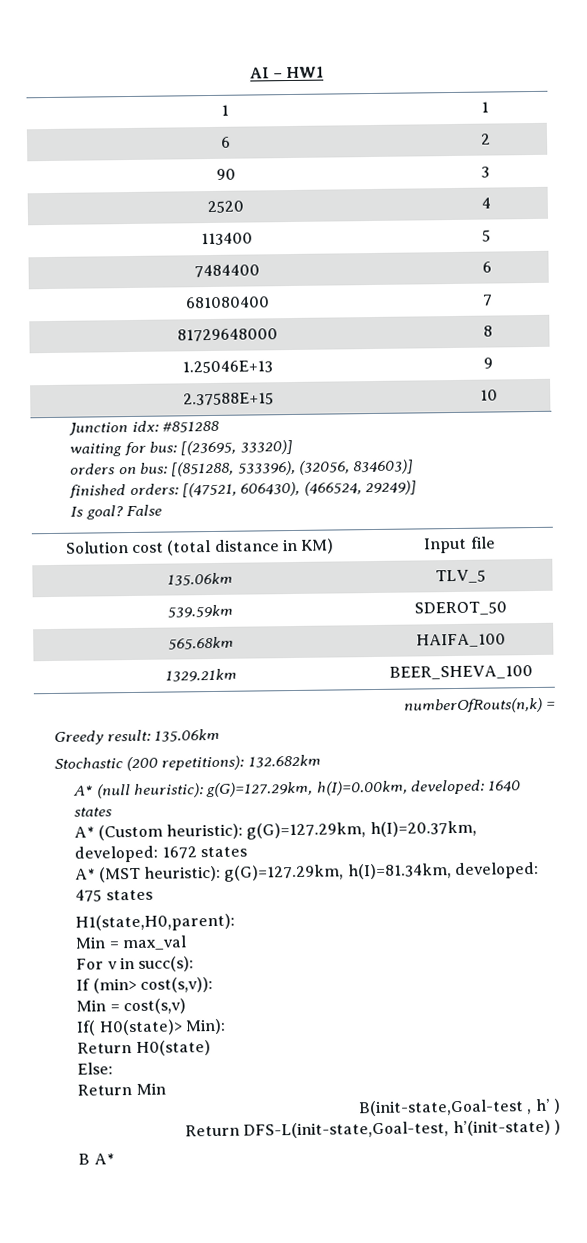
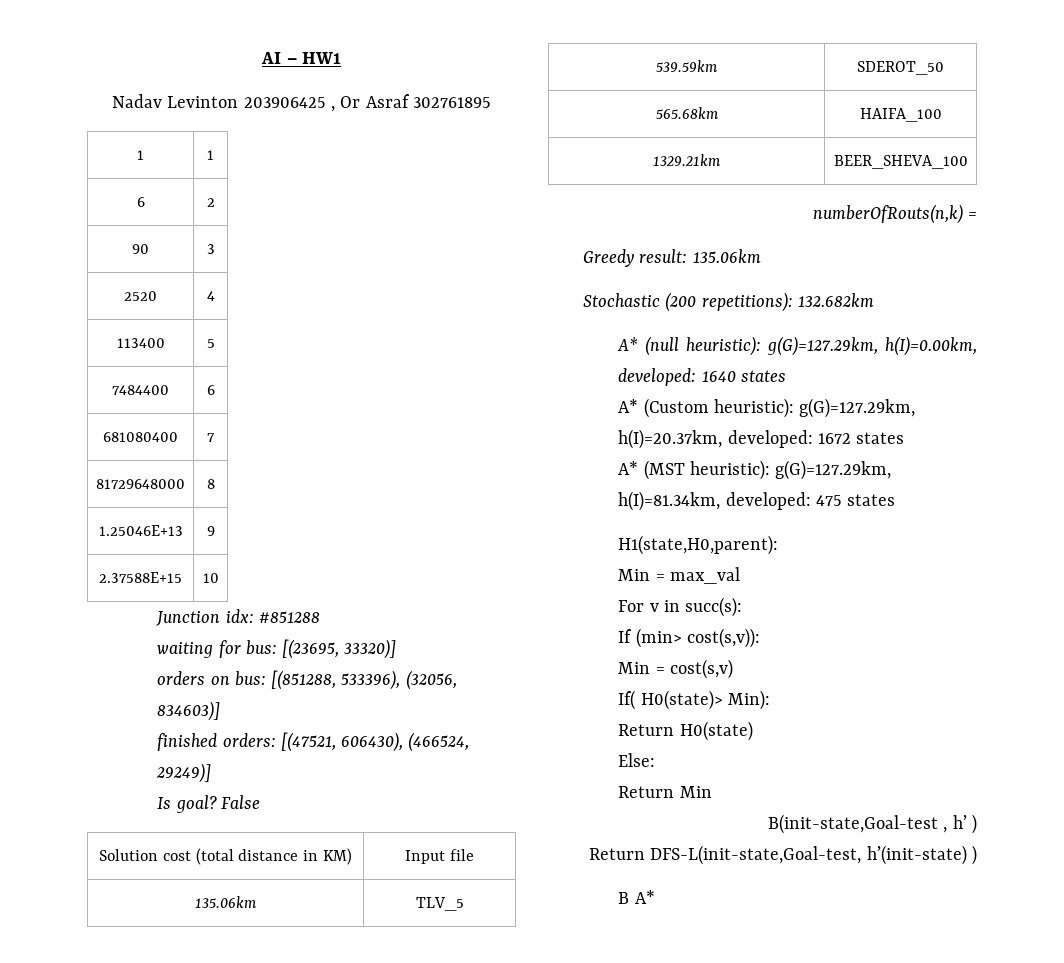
+ Nadav Levinton 203906425 , Or Asraf 302761895

